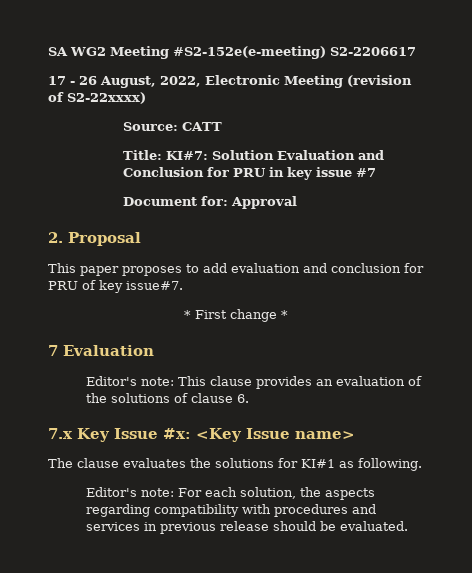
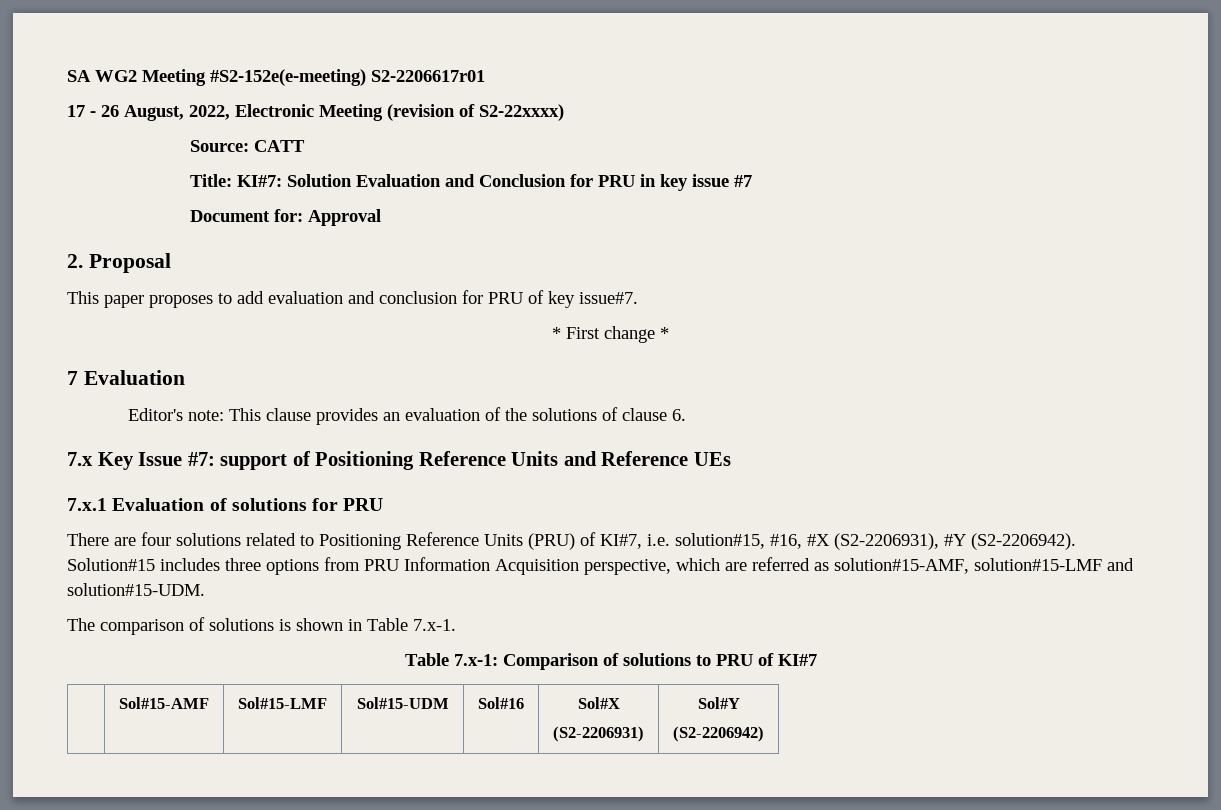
- SA WG2 Meeting #S2-152e(e-meeting) S2-2206617
+ SA WG2 Meeting #S2-152e(e-meeting) S2-2206617r01
- 7.x Key Issue #x: <Key Issue name>
- The clause evaluates the solutions for KI#1 as following.
- Editor's note: For each solution, the aspects regarding compatibility with procedures and services in previous release should be evaluated.
+ 7.x Key Issue #7: support of Positioning Reference Units and Reference UEs
+ 7.x.1 Evaluation of solutions for PRU
+ There are four solutions related to Positioning Reference Units (PRU) of KI#7, i.e. solution#15, #16, #X (S2-2206931), #Y (S2-2206942). Solution#15 includes three options from PRU Information Acquisition perspective, which are referred as solution#15-AMF, solution#15-LMF and solution#15-UDM.
+ The comparison of solutions is shown in Table 7.x-1.
+ Table 7.x-1: Comparison of solutions to PRU of KI#7
+ | Sol#15-AMF | Sol#15-LMF | Sol#15-UDM | Sol#16 | Sol#X
+ (S2-2206931) | Sol#Y
+ (S2-2206942)

